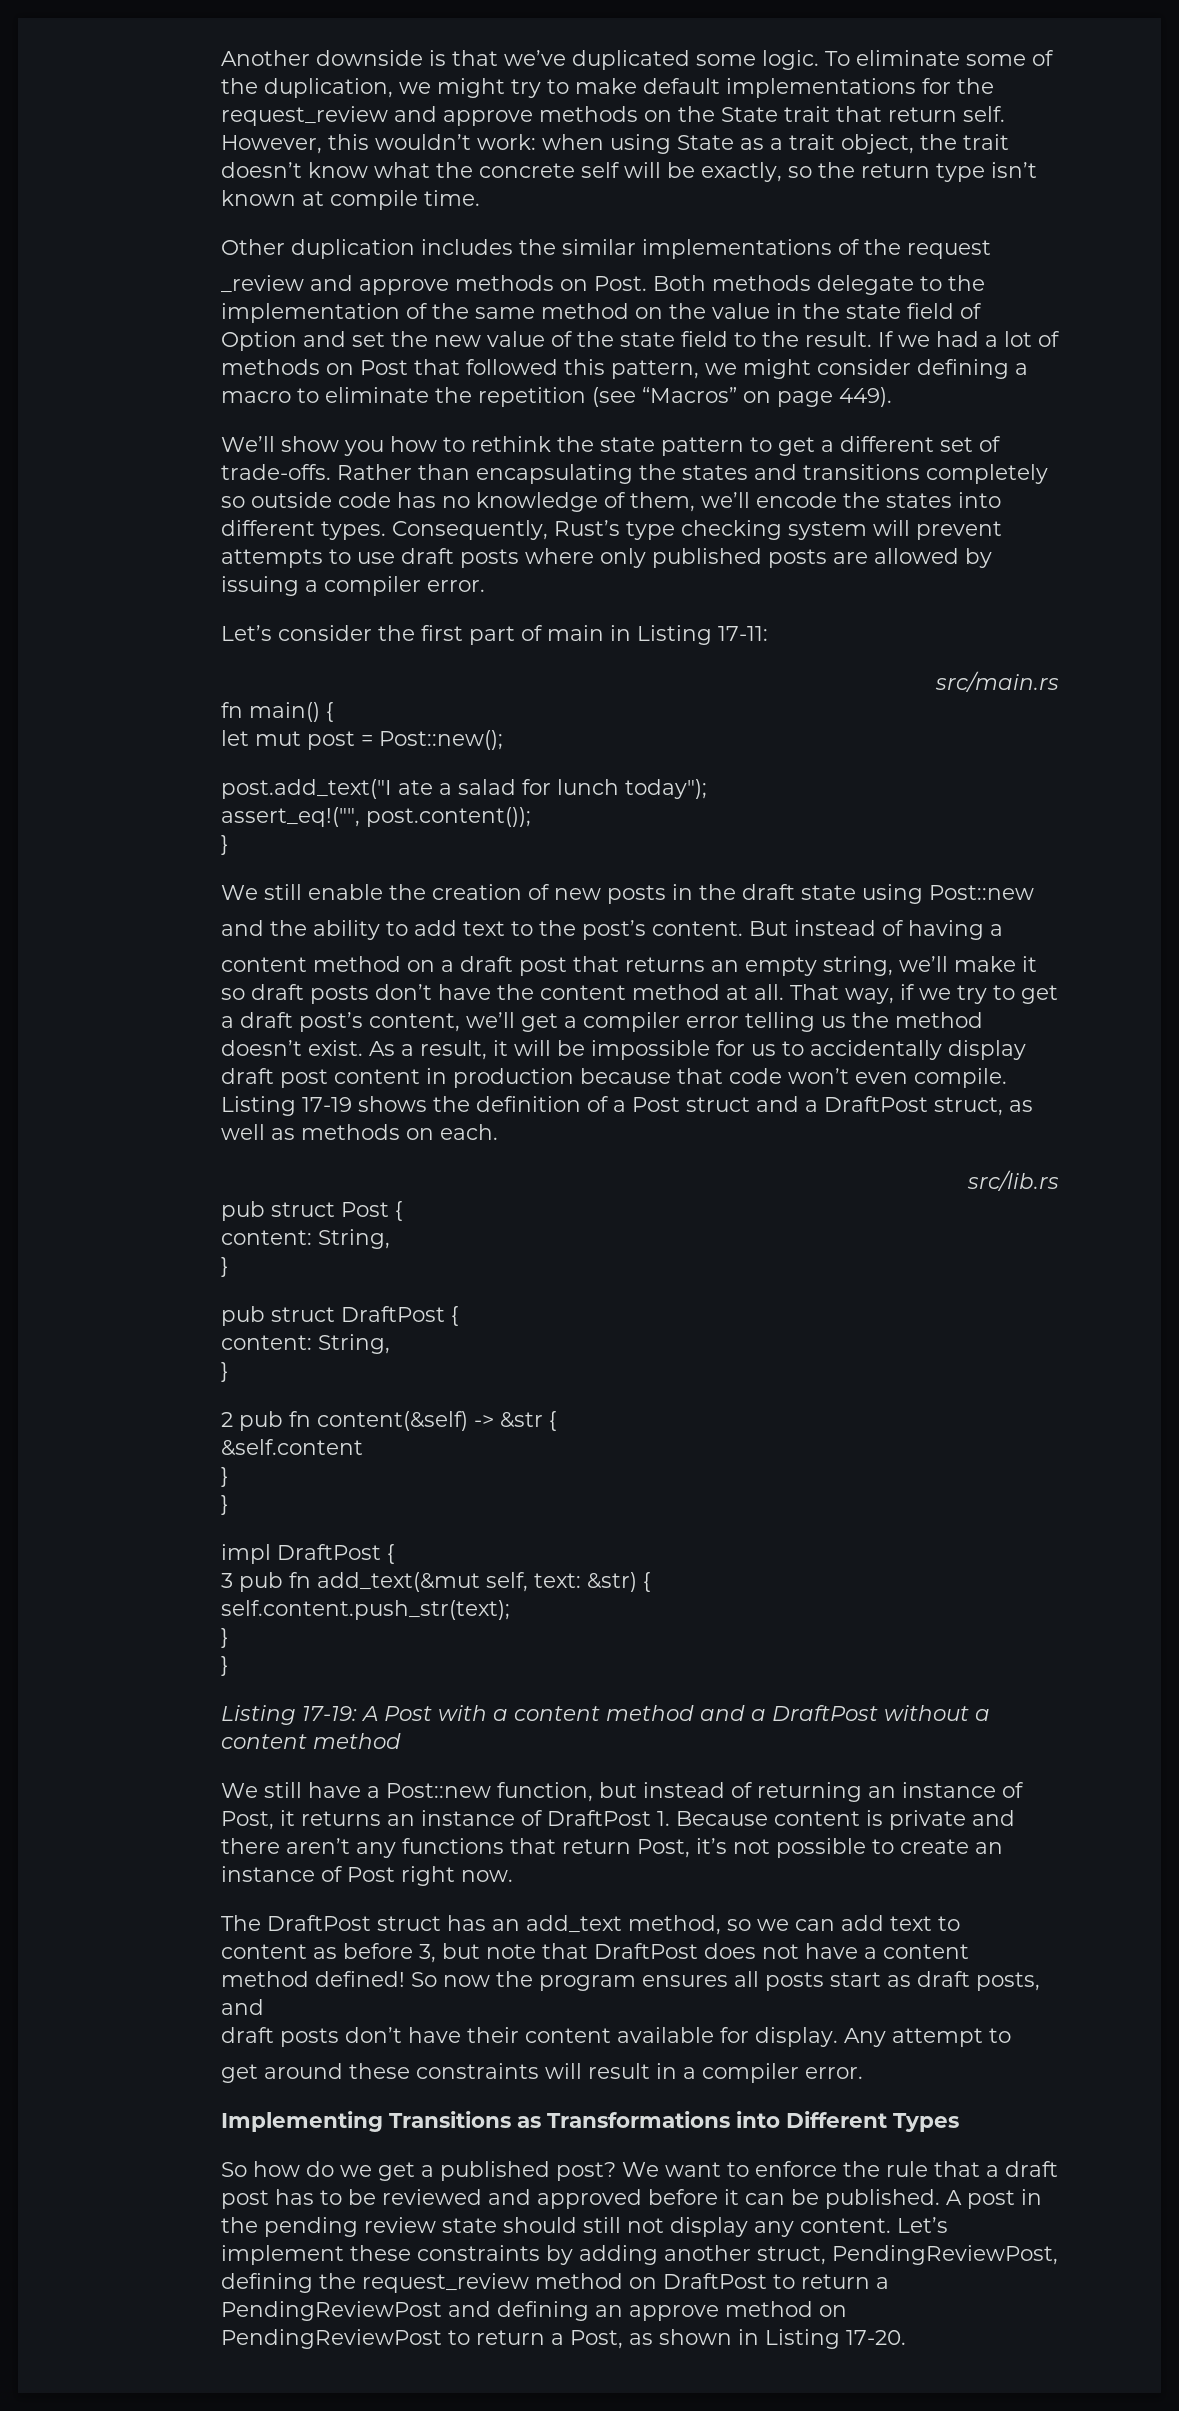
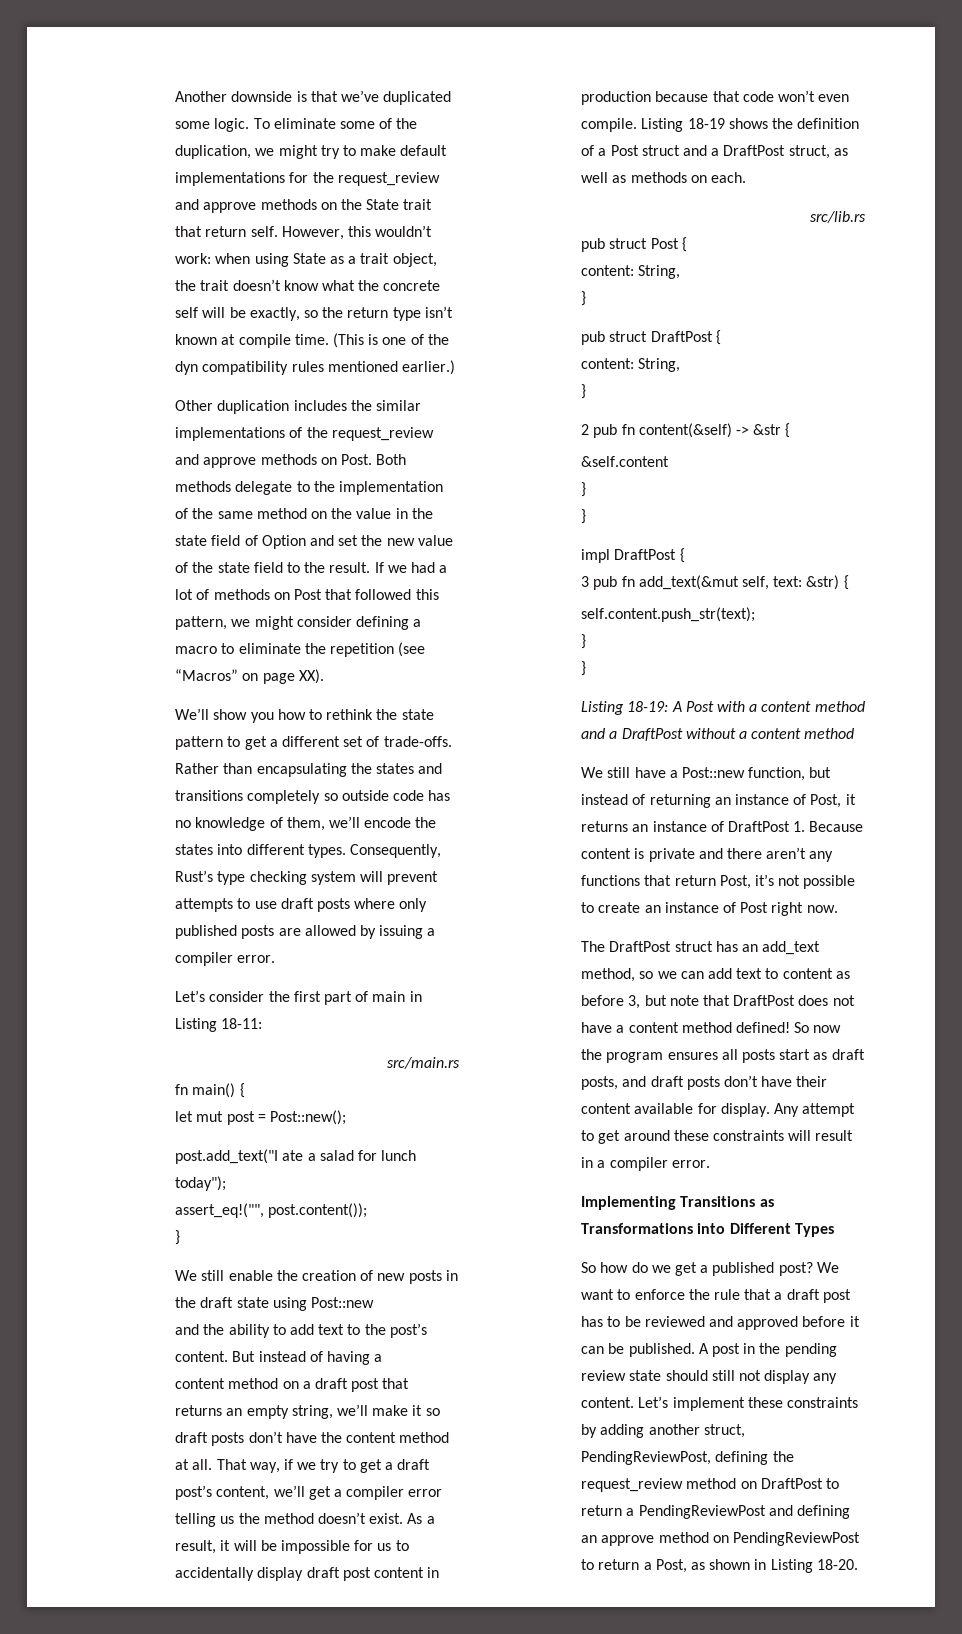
+ (This is one of the dyn compatibility rules mentioned earlier.)
- Other duplication includes the similar implementations of the request
- _review and approve methods on Post.
+ Other duplication includes the similar implementations of the request_review and approve methods on Post.
- If we had a lot of methods on Post that followed this pattern, we might consider defining a macro to eliminate the repetition (see “Macros” on page 449).
+ If we had a lot of methods on Post that followed this pattern, we might consider defining a macro to eliminate the repetition (see “Macros” on page XX).
- Let’s consider the first part of main in Listing 17-11:
+ Let’s consider the first part of main in Listing 18-11:
- Listing 17-19 shows the definition of a Post struct and a DraftPost struct, as well as methods on each.
+ Listing 18-19 shows the definition of a Post struct and a DraftPost struct, as well as methods on each.
- Listing 17-19: A Post with a content method and a DraftPost without a content method
+ Listing 18-19: A Post with a content method and a DraftPost without a content method
- The DraftPost struct has an add_text method, so we can add text to
- content as before 3, but note that DraftPost does not have a content method defined!
+ The DraftPost struct has an add_text method, so we can add text to content as before 3, but note that DraftPost does not have a content method defined!
- So now the program ensures all posts start as draft posts, and
- draft posts don’t have their content available for display.
+ So now the program ensures all posts start as draft posts, and draft posts don’t have their content available for display.
- Any attempt to
- get around these constraints will result in a compiler error.
+ Any attempt to get around these constraints will result in a compiler error.
- Let’s implement these constraints by adding another struct, PendingReviewPost, defining the request_review method on DraftPost to return a PendingReviewPost and defining an approve method on PendingReviewPost to return a Post, as shown in Listing 17-20.
+ Let’s implement these constraints by adding another struct, PendingReviewPost, defining the request_review method on DraftPost to return a PendingReviewPost and defining an approve method on PendingReviewPost to return a Post, as shown in Listing 18-20.

